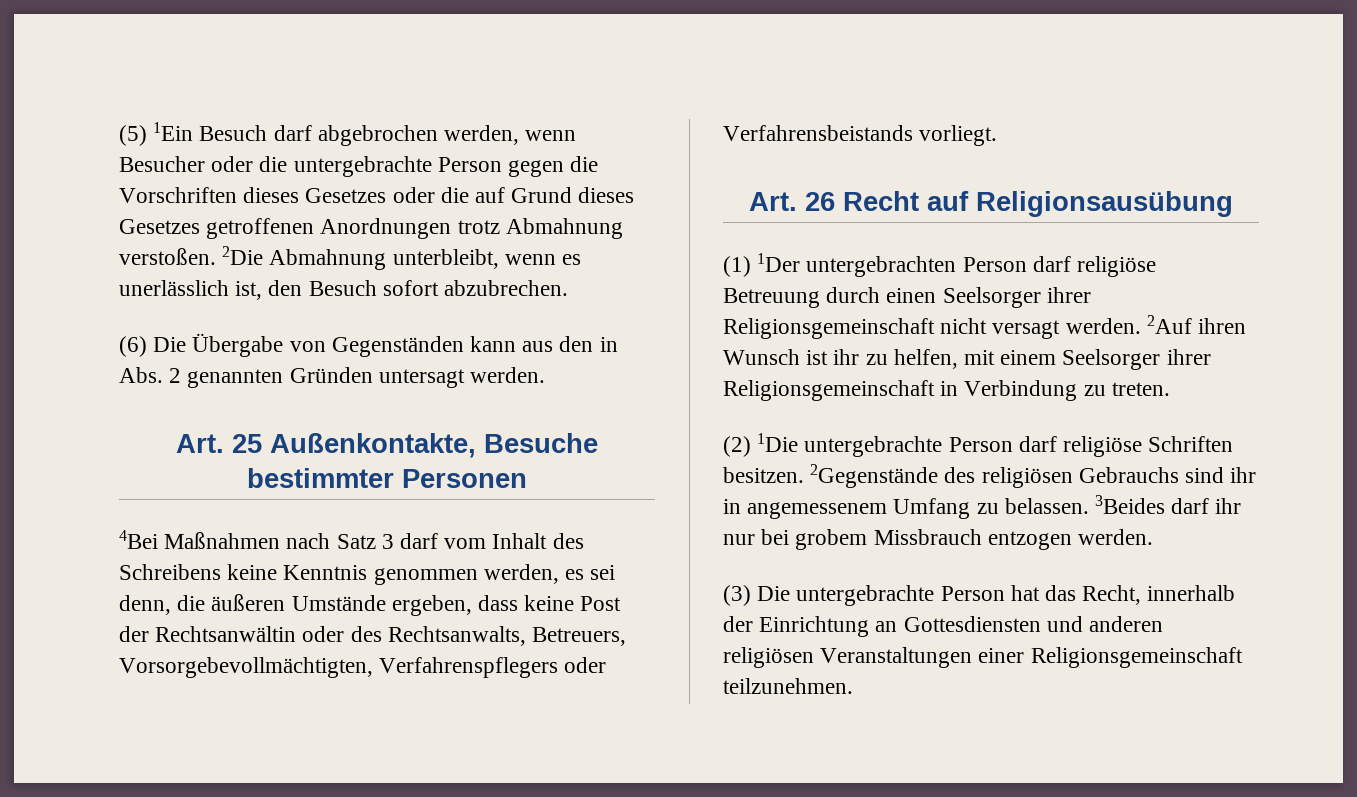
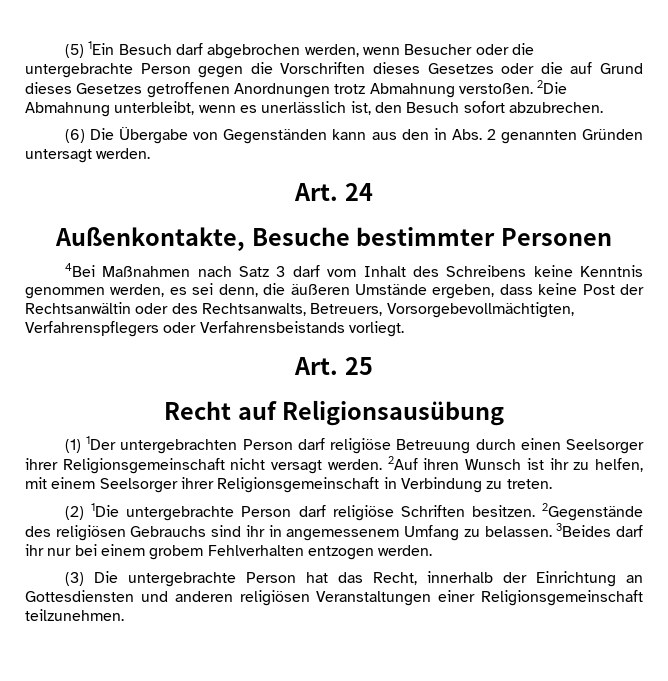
- Art. 25 Außenkontakte, Besuche bestimmter Personen
+ Art. 24
+ Außenkontakte, Besuche bestimmter Personen
- Art. 26 Recht auf Religionsausübung
+ Art. 25
+ Recht auf Religionsausübung
- 3Beides darf ihr nur bei grobem Missbrauch entzogen werden.
+ 3Beides darf ihr nur bei einem grobem Fehlverhalten entzogen werden.

